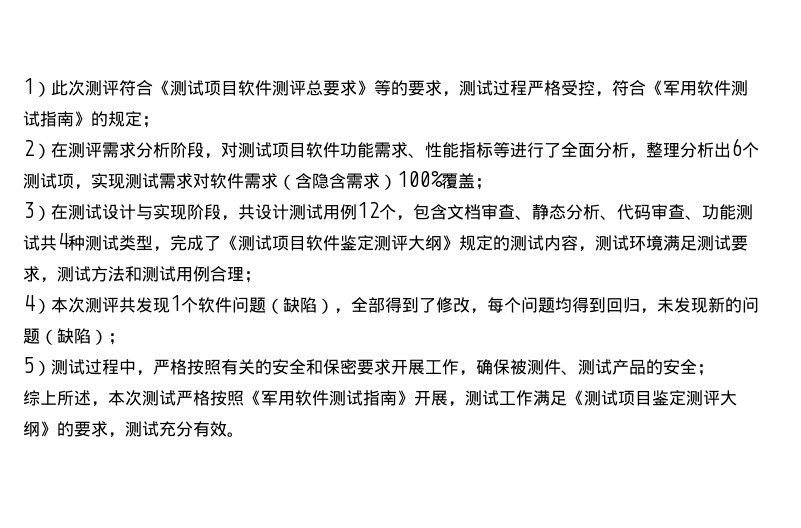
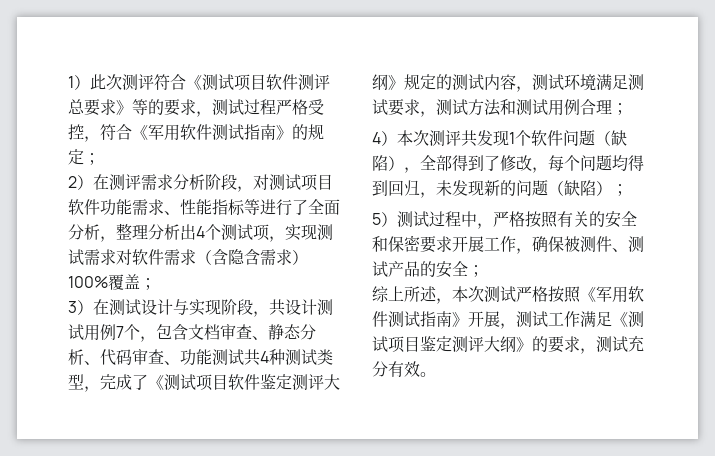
- 2）在测评需求分析阶段，对测试项目软件功能需求、性能指标等进行了全面分析，整理分析出6个测试项，实现测试需求对软件需求（含隐含需求）100%覆盖；
+ 2）在测评需求分析阶段，对测试项目软件功能需求、性能指标等进行了全面分析，整理分析出4个测试项，实现测试需求对软件需求（含隐含需求）100%覆盖；
- 3）在测试设计与实现阶段，共设计测试用例12个，包含文档审查、静态分析、代码审查、功能测试共4种测试类型，完成了《测试项目软件鉴定测评大纲》规定的测试内容，测试环境满足测试要求，测试方法和测试用例合理；
+ 3）在测试设计与实现阶段，共设计测试用例7个，包含文档审查、静态分析、代码审查、功能测试共4种测试类型，完成了《测试项目软件鉴定测评大纲》规定的测试内容，测试环境满足测试要求，测试方法和测试用例合理；

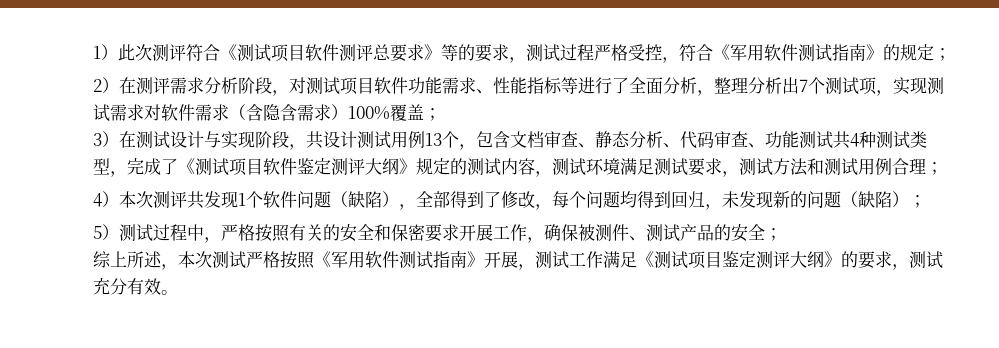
- 2）在测评需求分析阶段，对测试项目软件功能需求、性能指标等进行了全面分析，整理分析出4个测试项，实现测试需求对软件需求（含隐含需求）100%覆盖；
+ 2）在测评需求分析阶段，对测试项目软件功能需求、性能指标等进行了全面分析，整理分析出7个测试项，实现测试需求对软件需求（含隐含需求）100%覆盖；
- 3）在测试设计与实现阶段，共设计测试用例7个，包含文档审查、静态分析、代码审查、功能测试共4种测试类型，完成了《测试项目软件鉴定测评大纲》规定的测试内容，测试环境满足测试要求，测试方法和测试用例合理；
+ 3）在测试设计与实现阶段，共设计测试用例13个，包含文档审查、静态分析、代码审查、功能测试共4种测试类型，完成了《测试项目软件鉴定测评大纲》规定的测试内容，测试环境满足测试要求，测试方法和测试用例合理；

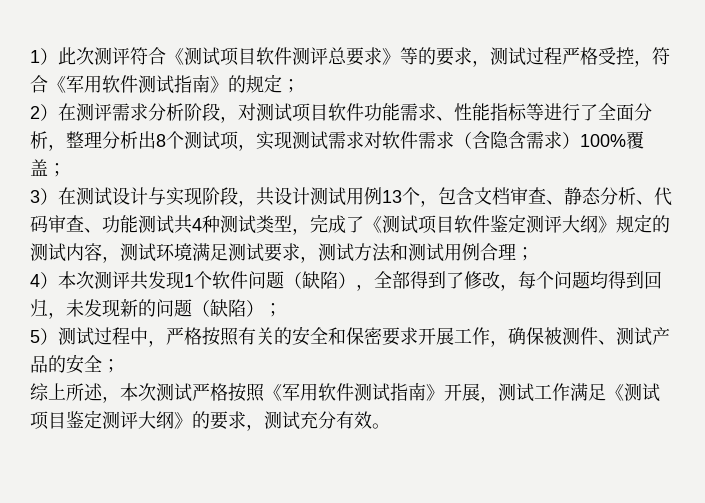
- 2）在测评需求分析阶段，对测试项目软件功能需求、性能指标等进行了全面分析，整理分析出7个测试项，实现测试需求对软件需求（含隐含需求）100%覆盖；
+ 2）在测评需求分析阶段，对测试项目软件功能需求、性能指标等进行了全面分析，整理分析出8个测试项，实现测试需求对软件需求（含隐含需求）100%覆盖；

